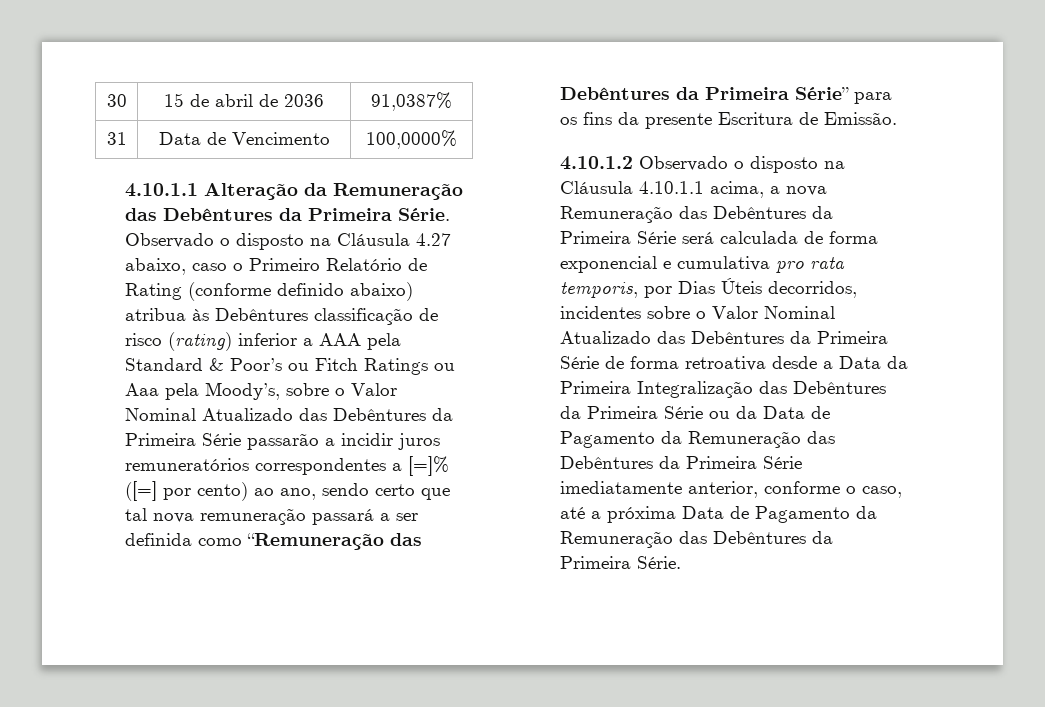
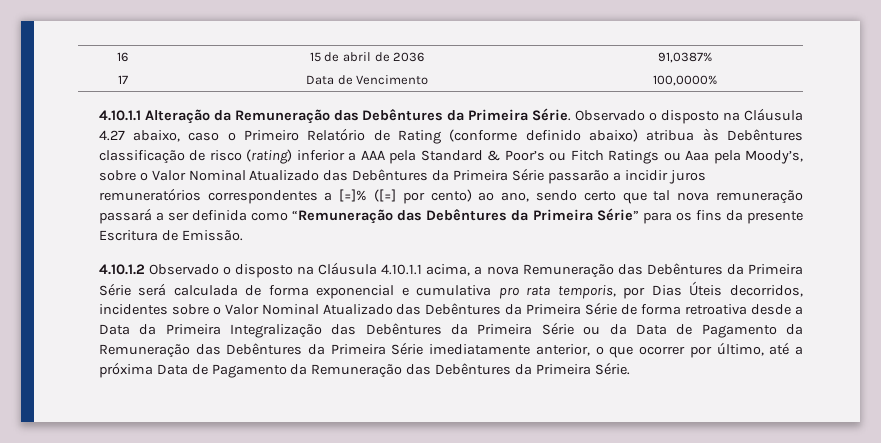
- 30 | 15 de abril de 2036 | 91,0387%
+ 16 | 15 de abril de 2036 | 91,0387%
- 31 | Data de Vencimento | 100,0000%
+ 17 | Data de Vencimento | 100,0000%
- 4.10.1.2 Observado o disposto na Cláusula 4.10.1.1 acima, a nova Remuneração das Debêntures da Primeira Série será calculada de forma exponencial e cumulativa pro rata temporis, por Dias Úteis decorridos, incidentes sobre o Valor Nominal Atualizado das Debêntures da Primeira Série de forma retroativa desde a Data da Primeira Integralização das Debêntures da Primeira Série ou da Data de Pagamento da Remuneração das Debêntures da Primeira Série imediatamente anterior, conforme o caso, até a próxima Data de Pagamento da Remuneração das Debêntures da Primeira Série.
+ 4.10.1.2 Observado o disposto na Cláusula 4.10.1.1 acima, a nova Remuneração das Debêntures da Primeira Série será calculada de forma exponencial e cumulativa pro rata temporis, por Dias Úteis decorridos, incidentes sobre o Valor Nominal Atualizado das Debêntures da Primeira Série de forma retroativa desde a Data da Primeira Integralização das Debêntures da Primeira Série ou da Data de Pagamento da Remuneração das Debêntures da Primeira Série imediatamente anterior, o que ocorrer por último, até a próxima Data de Pagamento da Remuneração das Debêntures da Primeira Série.

